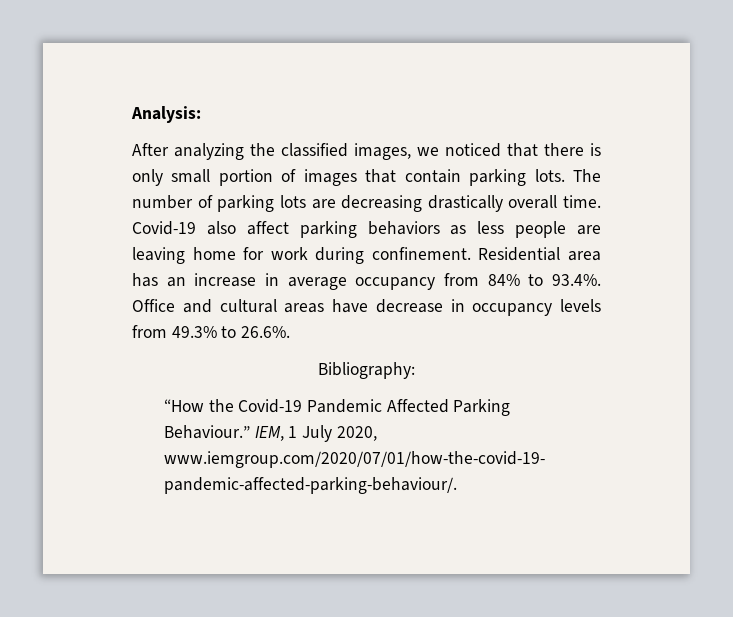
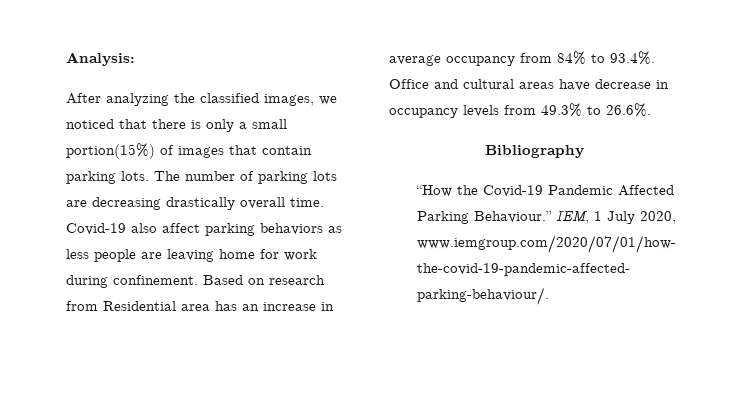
- After analyzing the classified images, we noticed that there is only small portion of images that contain parking lots.
+ After analyzing the classified images, we noticed that there is only a small portion(15%) of images that contain parking lots.
- Residential area has an increase in average occupancy from 84% to 93.4%. Office and cultural areas have decrease in occupancy levels from 49.3% to 26.6%.
+ Based on research from Residential area has an increase in average occupancy from 84% to 93.4%. Office and cultural areas have decrease in occupancy levels from 49.3% to 26.6%.
- Bibliography:
+ Bibliography

